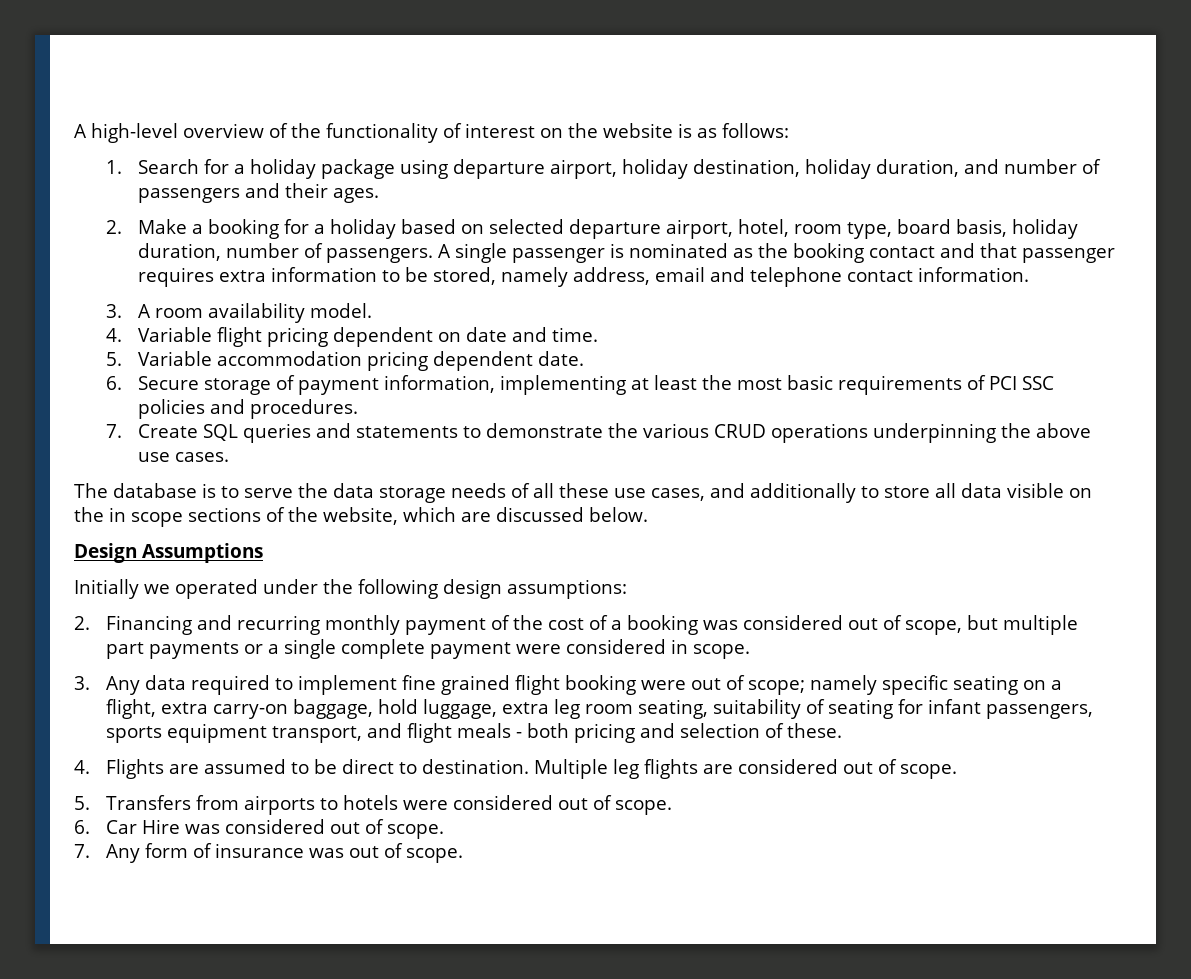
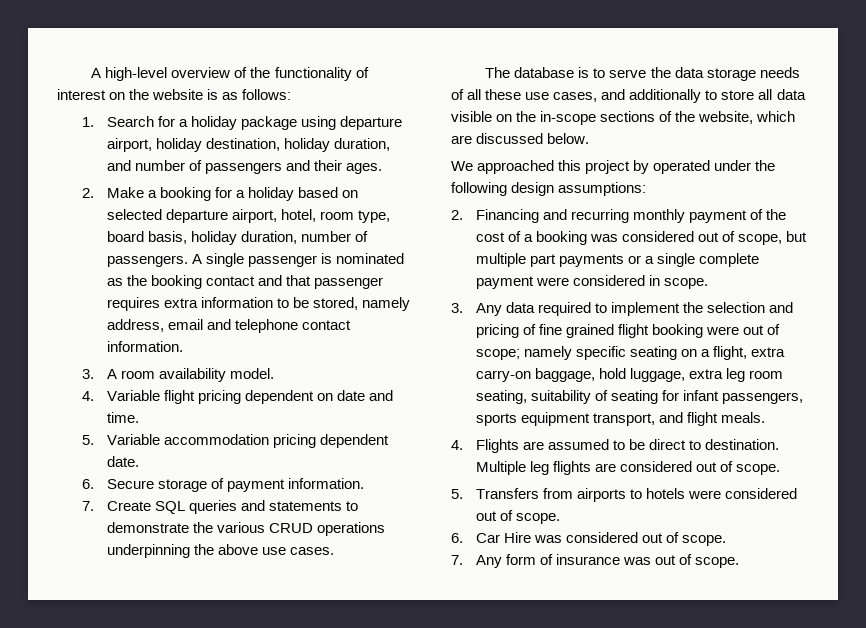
- 6. Secure storage of payment information, implementing at least the most basic requirements of PCI SSC policies and procedures.
+ 6. Secure storage of payment information.
- The database is to serve the data storage needs of all these use cases, and additionally to store all data visible on the in scope sections of the website, which are discussed below.
+ The database is to serve the data storage needs of all these use cases, and additionally to store all data visible on the in-scope sections of the website, which are discussed below.
- Design Assumptions
- Initially we operated under the following design assumptions:
+ We approached this project by operated under the following design assumptions:
- 3. Any data required to implement fine grained flight booking were out of scope; namely specific seating on a flight, extra carry-on baggage, hold luggage, extra leg room seating, suitability of seating for infant passengers, sports equipment transport, and flight meals - both pricing and selection of these.
+ 3. Any data required to implement the selection and pricing of fine grained flight booking were out of scope; namely specific seating on a flight, extra carry-on baggage, hold luggage, extra leg room seating, suitability of seating for infant passengers, sports equipment transport, and flight meals.

